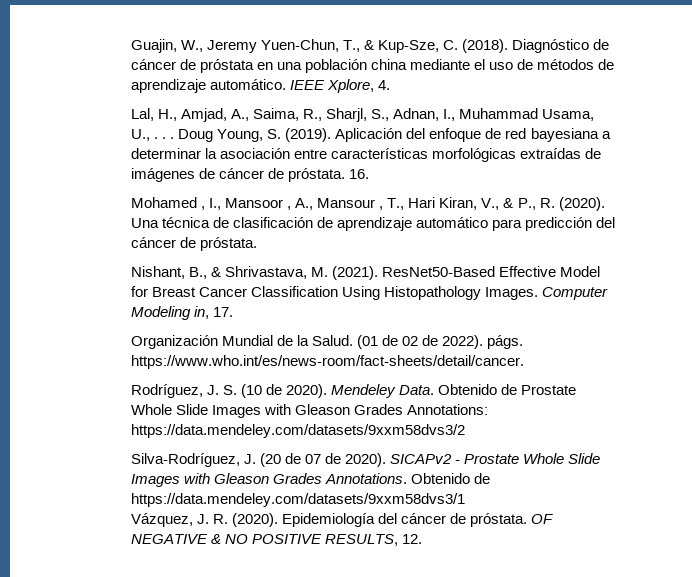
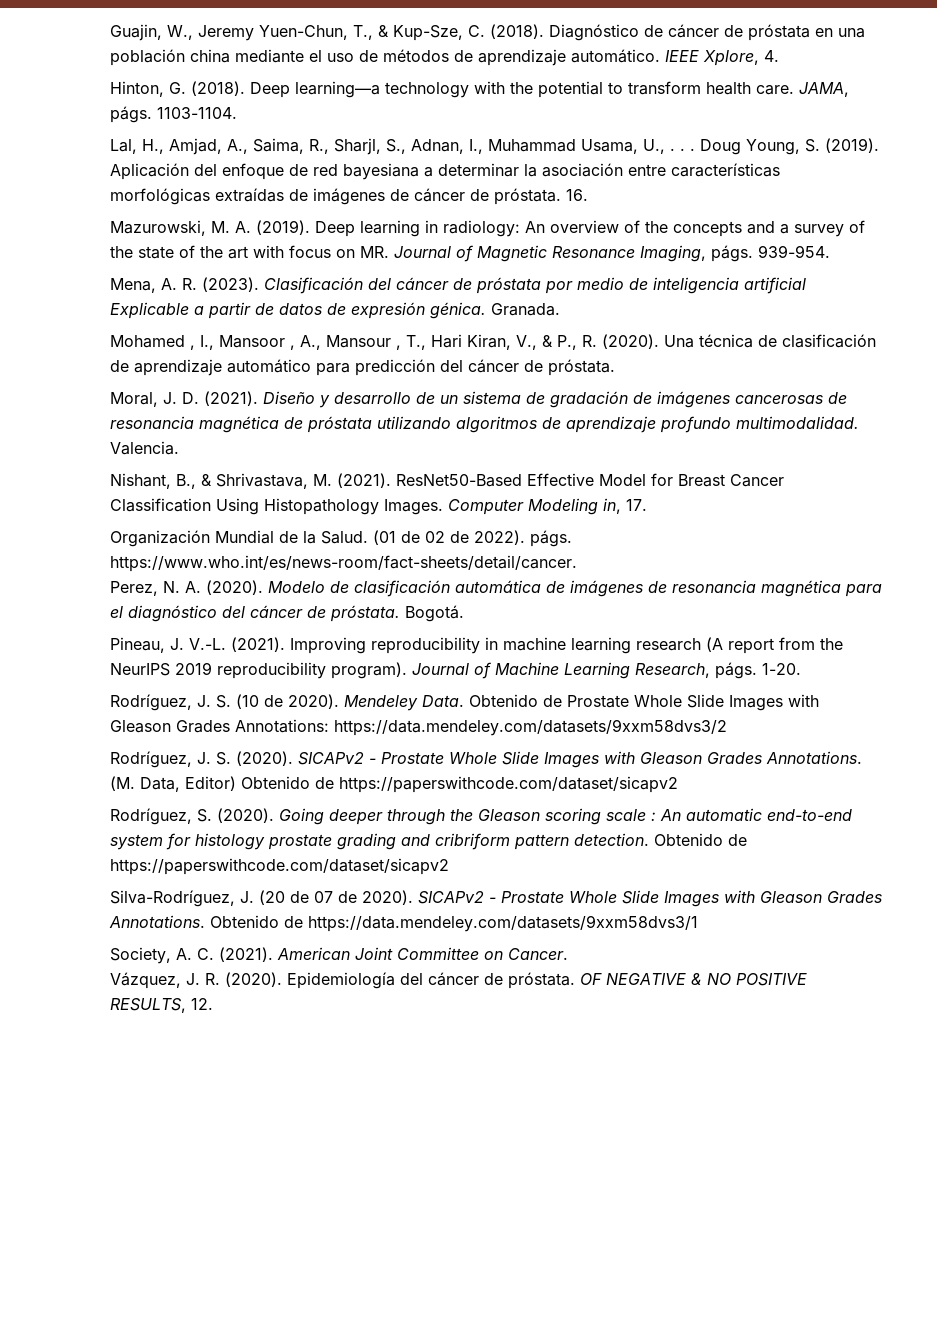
+ Hinton, G. (2018). Deep learning—a technology with the potential to transform health care. JAMA, págs. 1103-1104.
+ Mazurowski, M. A. (2019). Deep learning in radiology: An overview of the concepts and a survey of the state of the art with focus on MR. Journal of Magnetic Resonance Imaging, págs. 939-954.
+ Mena, A. R. (2023). Clasificación del cáncer de próstata por medio de inteligencia artificial Explicable a partir de datos de expresión génica. Granada.
+ Moral, J. D. (2021). Diseño y desarrollo de un sistema de gradación de imágenes cancerosas de resonancia magnética de próstata utilizando algoritmos de aprendizaje profundo multimodalidad. Valencia.
+ Perez, N. A. (2020). Modelo de clasificación automática de imágenes de resonancia magnética para el diagnóstico del cáncer de próstata. Bogotá.
+ Pineau, J. V.-L. (2021). Improving reproducibility in machine learning research (A report from the NeurIPS 2019 reproducibility program). Journal of Machine Learning Research, págs. 1-20.
+ Rodríguez, J. S. (2020). SICAPv2 - Prostate Whole Slide Images with Gleason Grades Annotations. (M. Data, Editor) Obtenido de https://paperswithcode.com/dataset/sicapv2
+ Rodríguez, S. (2020). Going deeper through the Gleason scoring scale : An automatic end-to-end system for histology prostate grading and cribriform pattern detection. Obtenido de https://paperswithcode.com/dataset/sicapv2
+ Society, A. C. (2021). American Joint Committee on Cancer.

